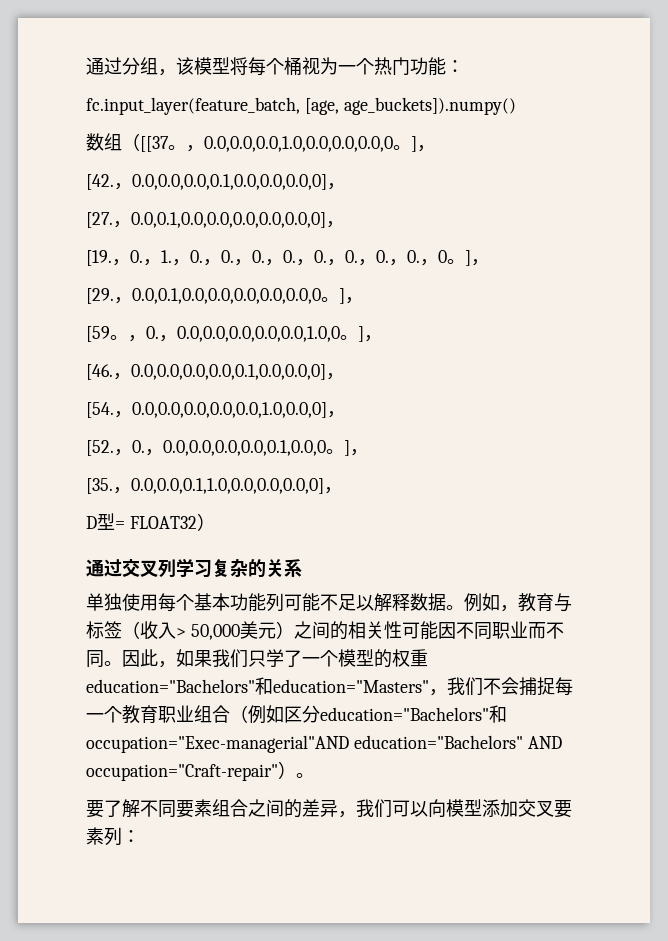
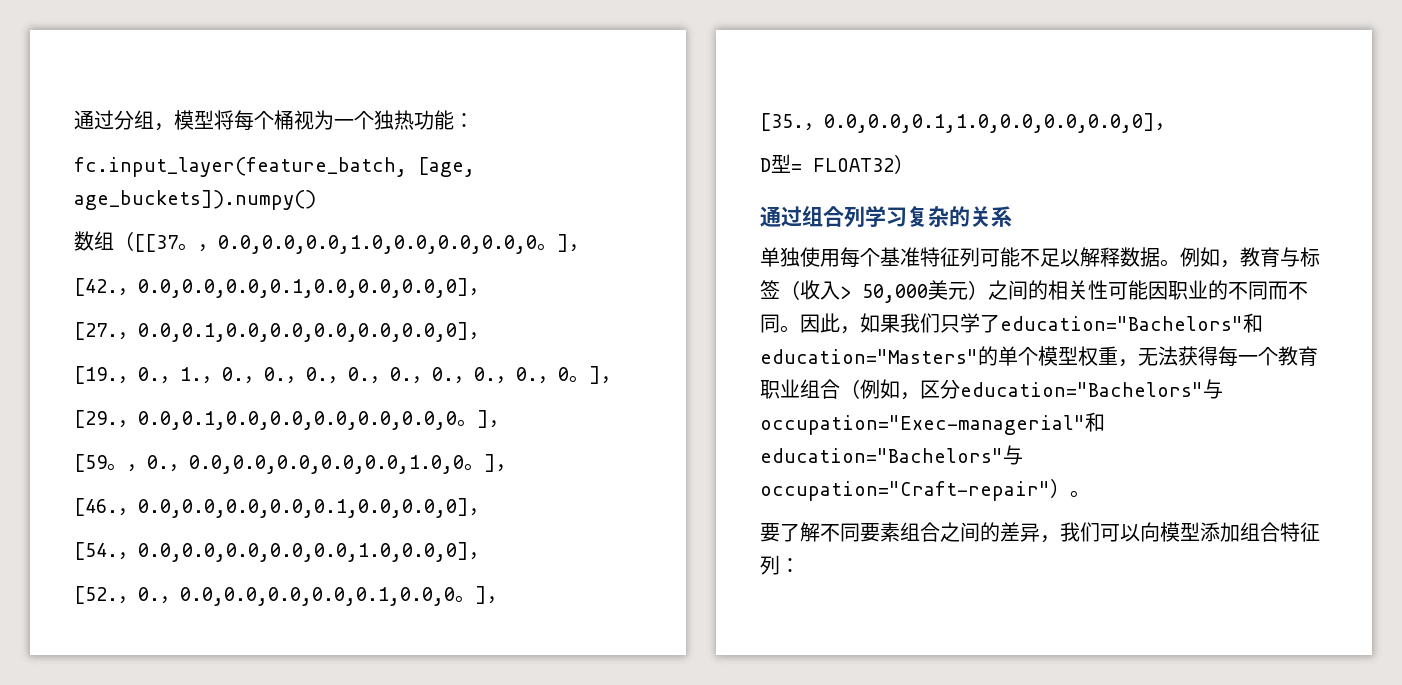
- 通过分组，该模型将每个桶视为一个热门功能：
+ 通过分组，模型将每个桶视为一个独热功能：
- 通过交叉列学习复杂的关系
+ 通过组合列学习复杂的关系
- 单独使用每个基本功能列可能不足以解释数据。
+ 单独使用每个基准特征列可能不足以解释数据。
- 例如，教育与标签（收入> 50,000美元）之间的相关性可能因不同职业而不同。
+ 例如，教育与标签（收入> 50,000美元）之间的相关性可能因职业的不同而不同。
- 因此，如果我们只学了一个模型的权重education="Bachelors"和education="Masters"，我们不会捕捉每一个教育职业组合（例如区分education="Bachelors"和occupation="Exec-managerial"AND education="Bachelors" AND occupation="Craft-repair"）。
+ 因此，如果我们只学了education="Bachelors"和education="Masters"的单个模型权重，无法获得每一个教育职业组合（例如，区分education="Bachelors"与occupation="Exec-managerial"和education="Bachelors"与occupation="Craft-repair"）。
- 要了解不同要素组合之间的差异，我们可以向模型添加交叉要素列：
+ 要了解不同要素组合之间的差异，我们可以向模型添加组合特征列：

